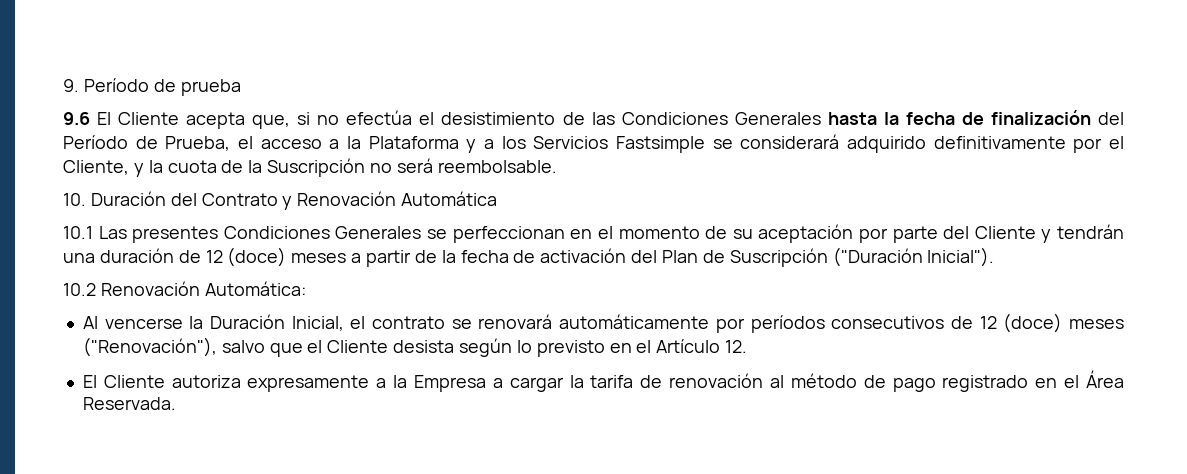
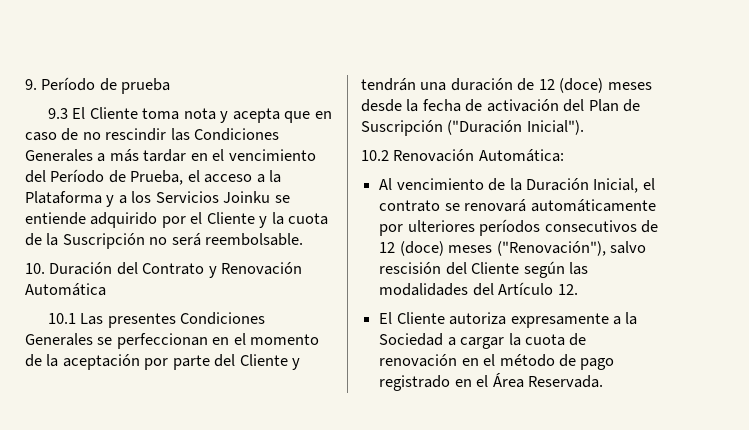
- 9.6 El Cliente acepta que, si no efectúa el desistimiento de las Condiciones Generales hasta la fecha de finalización del Período de Prueba, el acceso a la Plataforma y a los Servicios Fastsimple se considerará adquirido definitivamente por el Cliente, y la cuota de la Suscripción no será reembolsable.
+ 9.3 El Cliente toma nota y acepta que en caso de no rescindir las Condiciones Generales a más tardar en el vencimiento del Período de Prueba, el acceso a la Plataforma y a los Servicios Joinku se entiende adquirido por el Cliente y la cuota de la Suscripción no será reembolsable.
- 10.1 Las presentes Condiciones Generales se perfeccionan en el momento de su aceptación por parte del Cliente y tendrán una duración de 12 (doce) meses a partir de la fecha de activación del Plan de Suscripción ("Duración Inicial").
+ 10.1 Las presentes Condiciones Generales se perfeccionan en el momento de la aceptación por parte del Cliente y tendrán una duración de 12 (doce) meses desde la fecha de activación del Plan de Suscripción ("Duración Inicial").
- Al vencerse la Duración Inicial, el contrato se renovará automáticamente por períodos consecutivos de 12 (doce) meses ("Renovación"), salvo que el Cliente desista según lo previsto en el Artículo 12.
+ Al vencimiento de la Duración Inicial, el contrato se renovará automáticamente por ulteriores períodos consecutivos de 12 (doce) meses ("Renovación"), salvo rescisión del Cliente según las modalidades del Artículo 12.
- El Cliente autoriza expresamente a la Empresa a cargar la tarifa de renovación al método de pago registrado en el Área Reservada.
+ El Cliente autoriza expresamente a la Sociedad a cargar la cuota de renovación en el método de pago registrado en el Área Reservada.

